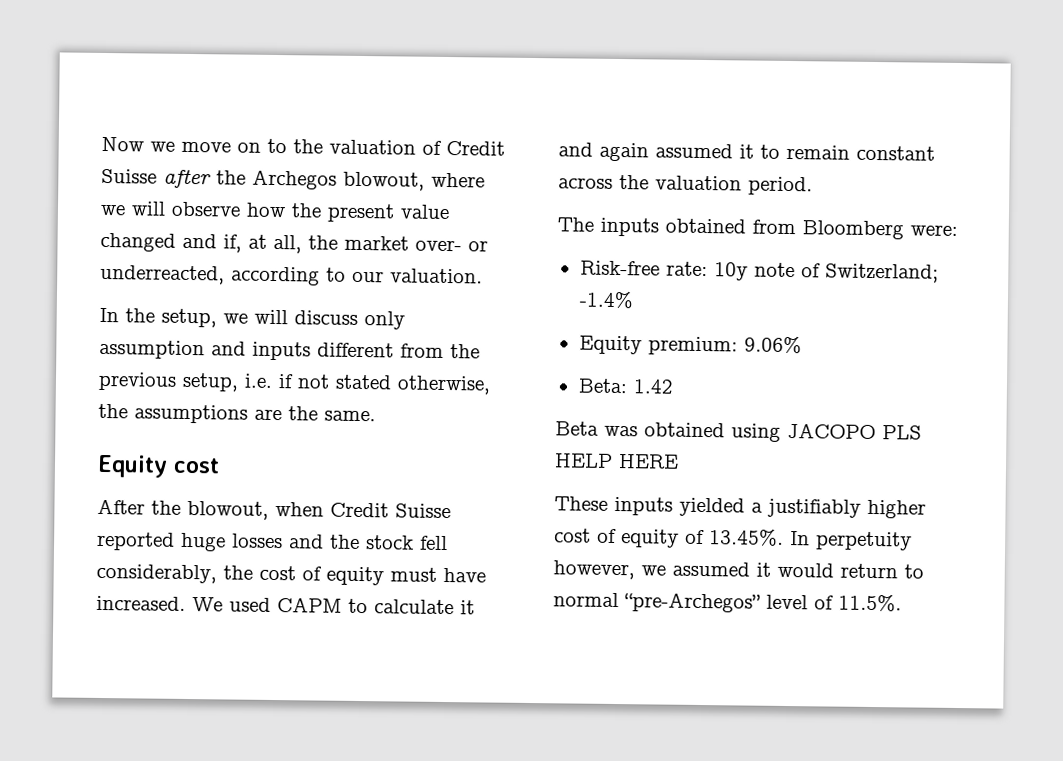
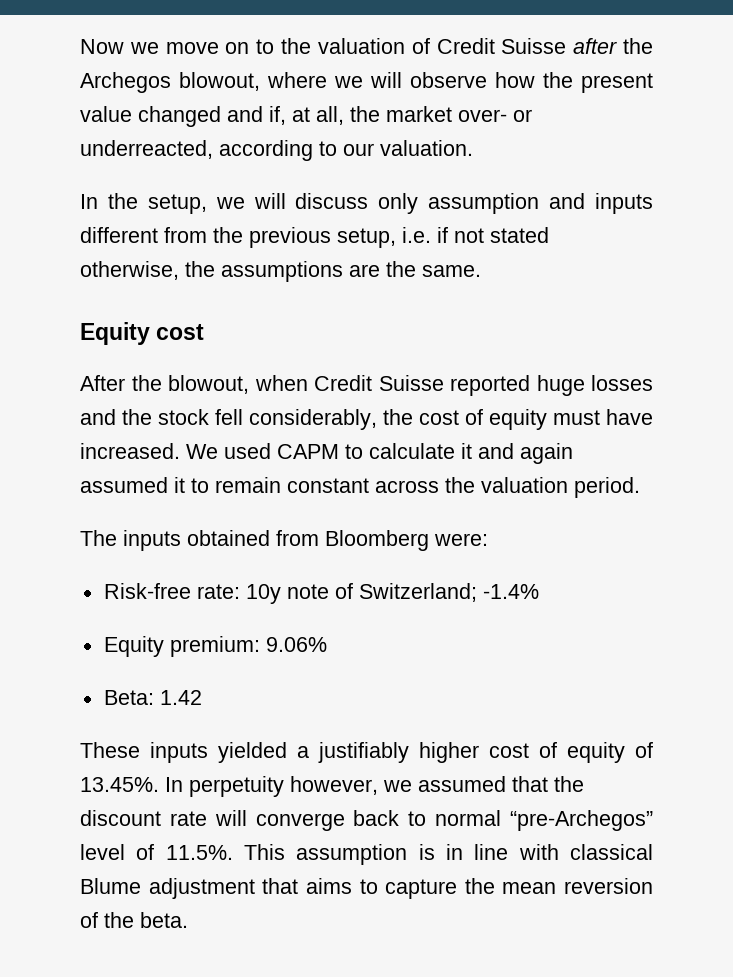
- Beta was obtained using JACOPO PLS HELP HERE
- These inputs yielded a justifiably higher cost of equity of 13.45%. In perpetuity however, we assumed it would return to normal “pre-Archegos” level of 11.5%.
+ These inputs yielded a justifiably higher cost of equity of 13.45%. In perpetuity however, we assumed that the discount rate will converge back to normal “pre-Archegos” level of 11.5%. This assumption is in line with classical Blume adjustment that aims to capture the mean reversion of the beta.

